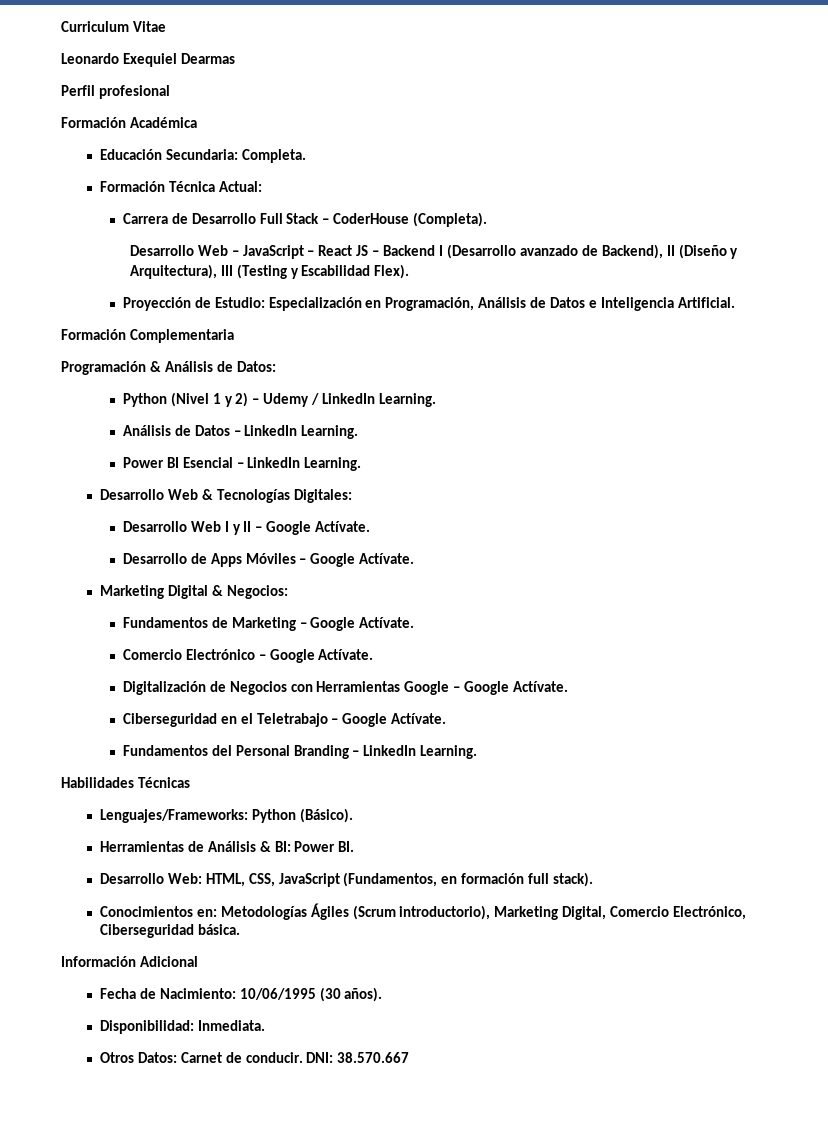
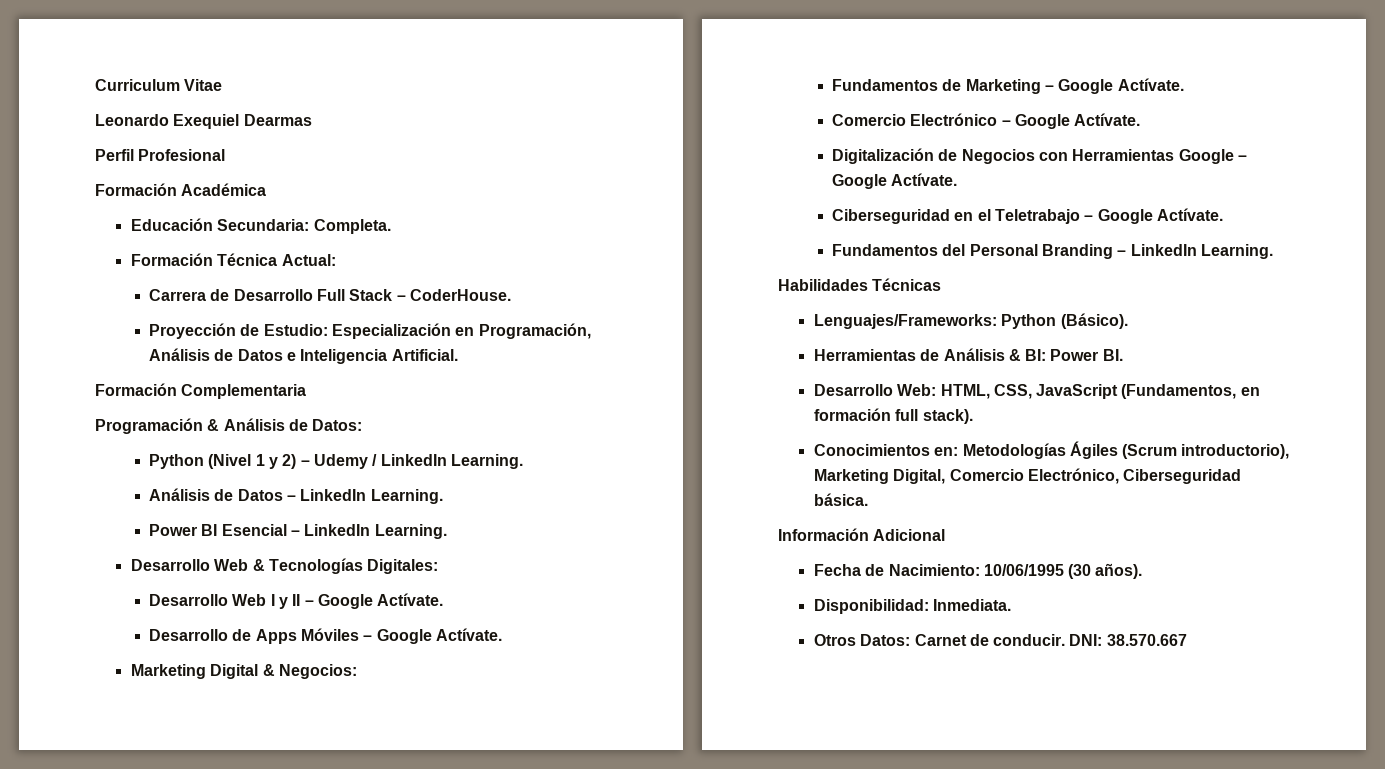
- Perfil profesional
+ Perfil Profesional
- Carrera de Desarrollo Full Stack – CoderHouse (Completa).
- Desarrollo Web – JavaScript – React JS – Backend I (Desarrollo avanzado de Backend), II (Diseño y Arquitectura), III (Testing y Escabilidad Flex).
+ Carrera de Desarrollo Full Stack – CoderHouse.

